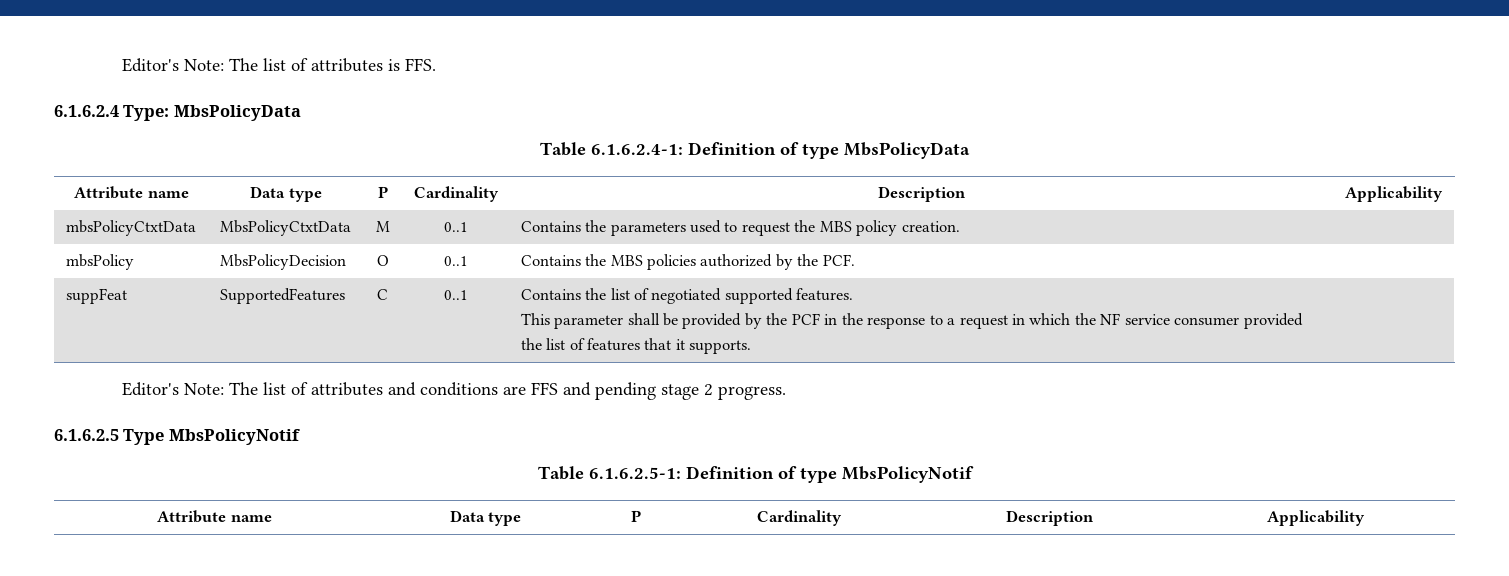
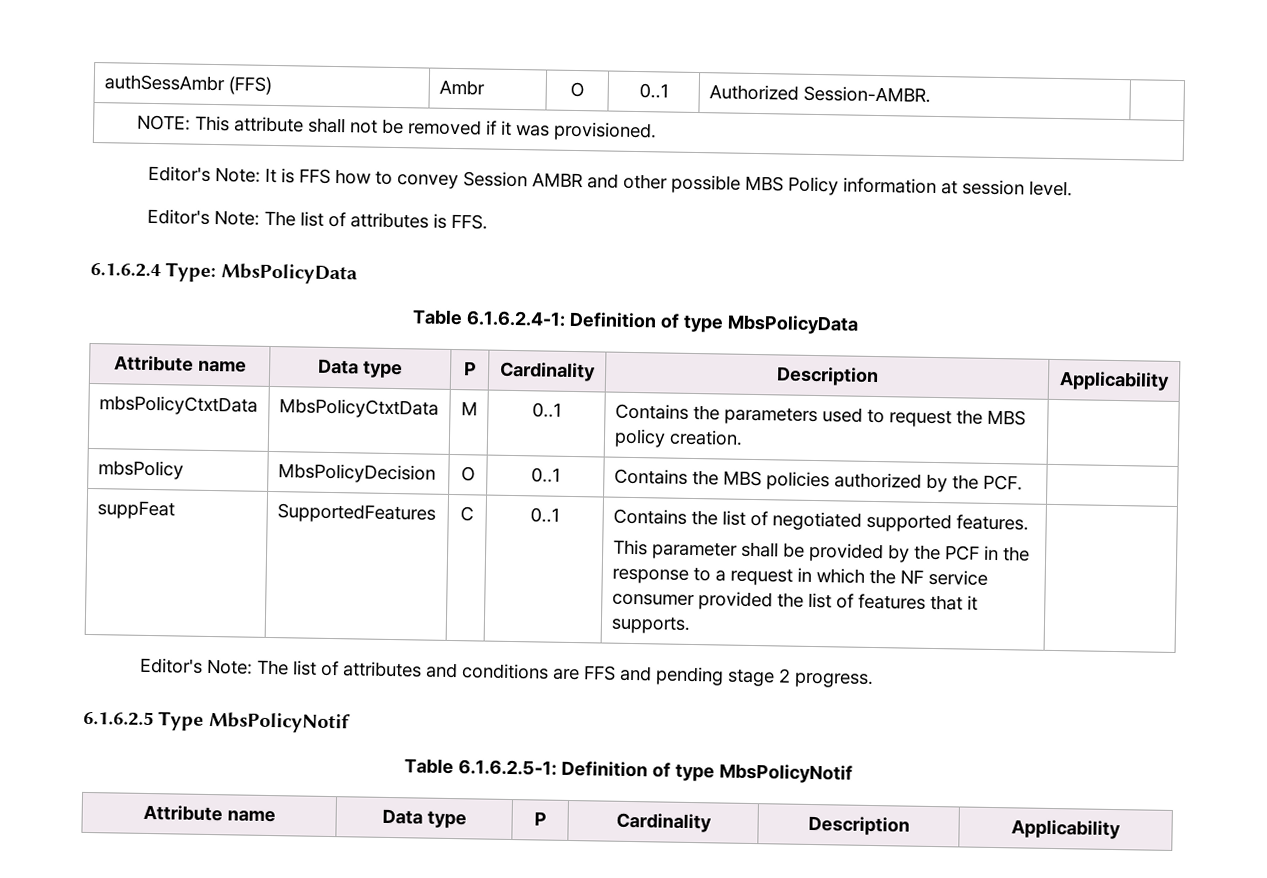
+ authSessAmbr (FFS) | Ambr | O | 0..1 | Authorized Session-AMBR. |
+ NOTE: This attribute shall not be removed if it was provisioned.
+ Editor's Note: It is FFS how to convey Session AMBR and other possible MBS Policy information at session level.

